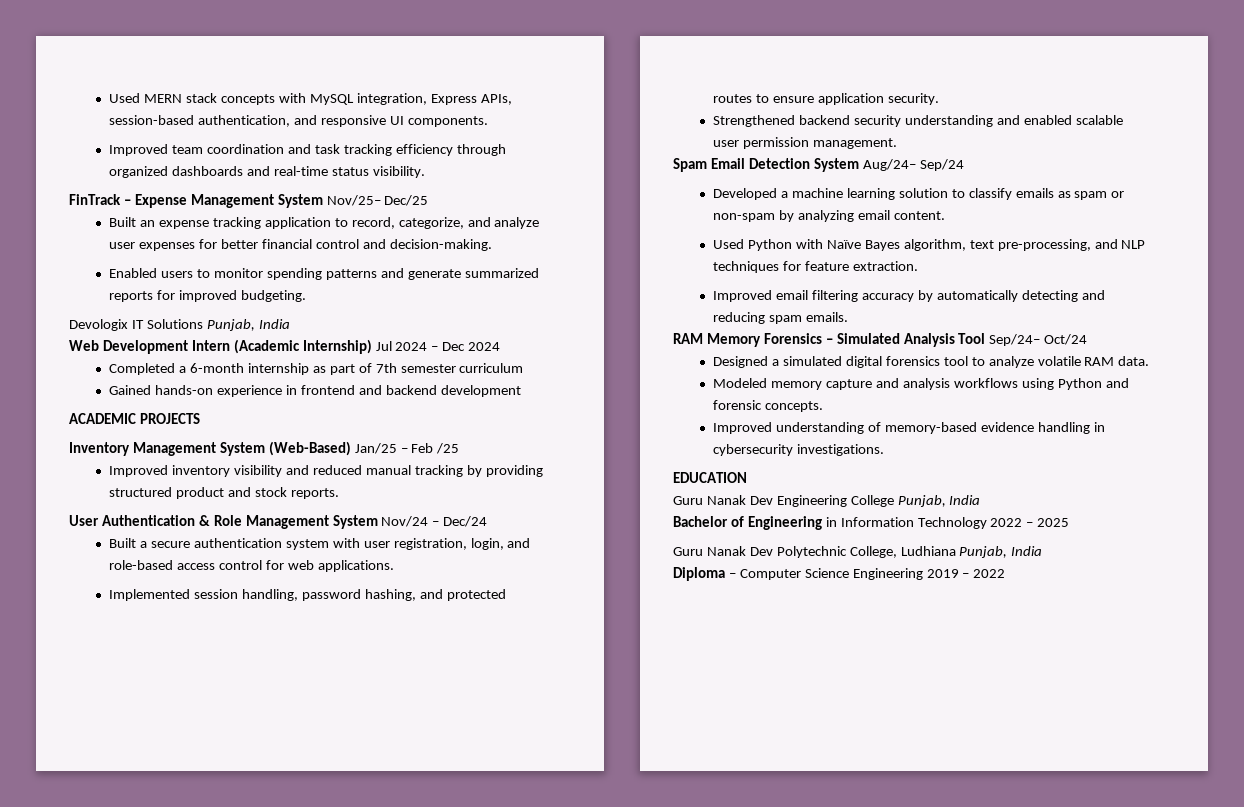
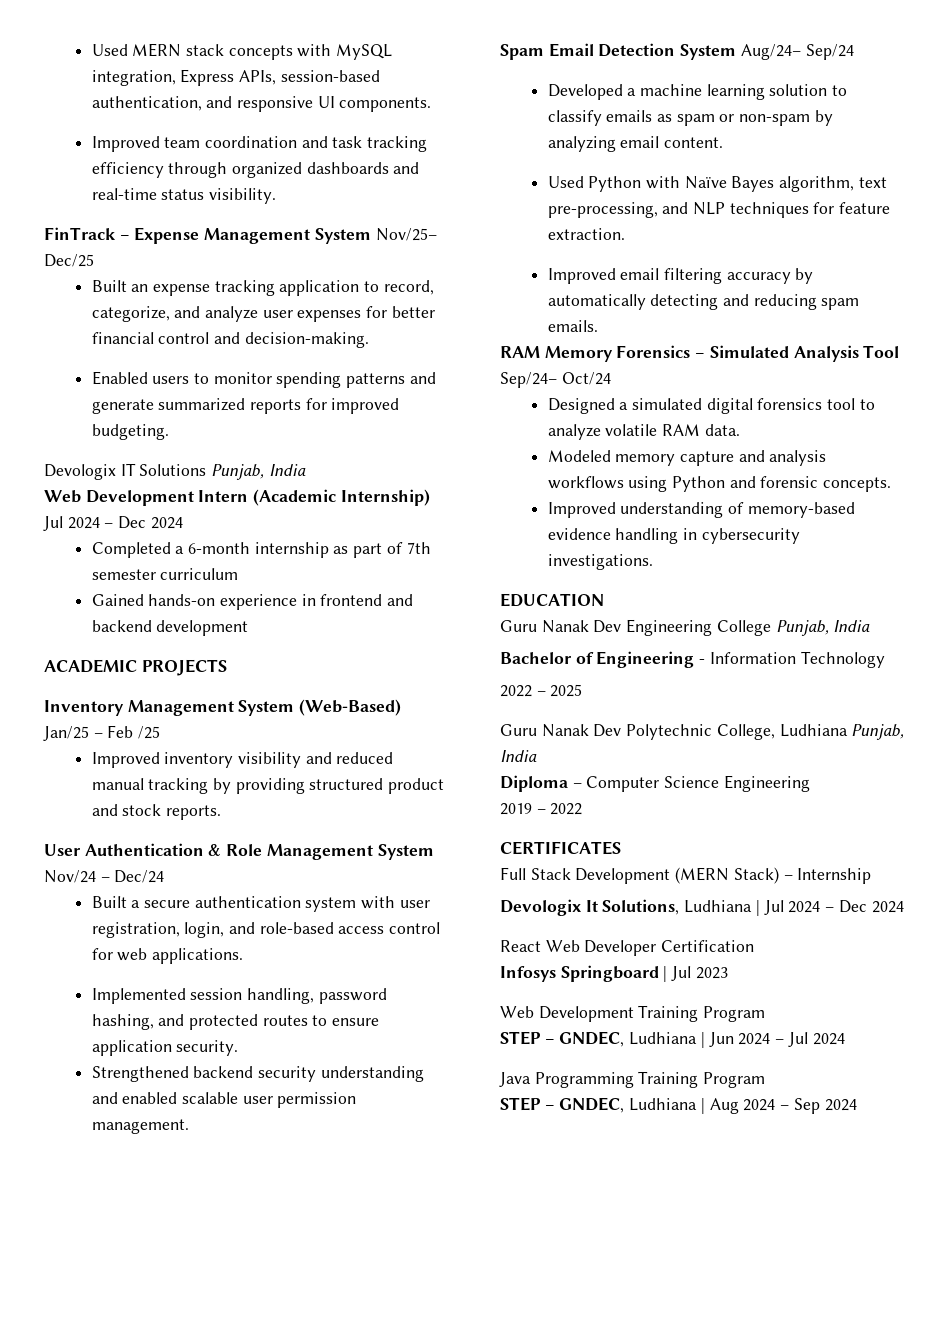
- Bachelor of Engineering in Information Technology 2022 – 2025
+ Bachelor of Engineering - Information Technology
+ 2022 – 2025
- Diploma – Computer Science Engineering 2019 – 2022
+ Diploma – Computer Science Engineering
+ 2019 – 2022
+ CERTIFICATES
+ Full Stack Development (MERN Stack) – Internship
+ Devologix It Solutions, Ludhiana | Jul 2024 – Dec 2024
+ React Web Developer Certification
+ Infosys Springboard | Jul 2023
+ Web Development Training Program
+ STEP – GNDEC, Ludhiana | Jun 2024 – Jul 2024
+ Java Programming Training Program
+ STEP – GNDEC, Ludhiana | Aug 2024 – Sep 2024

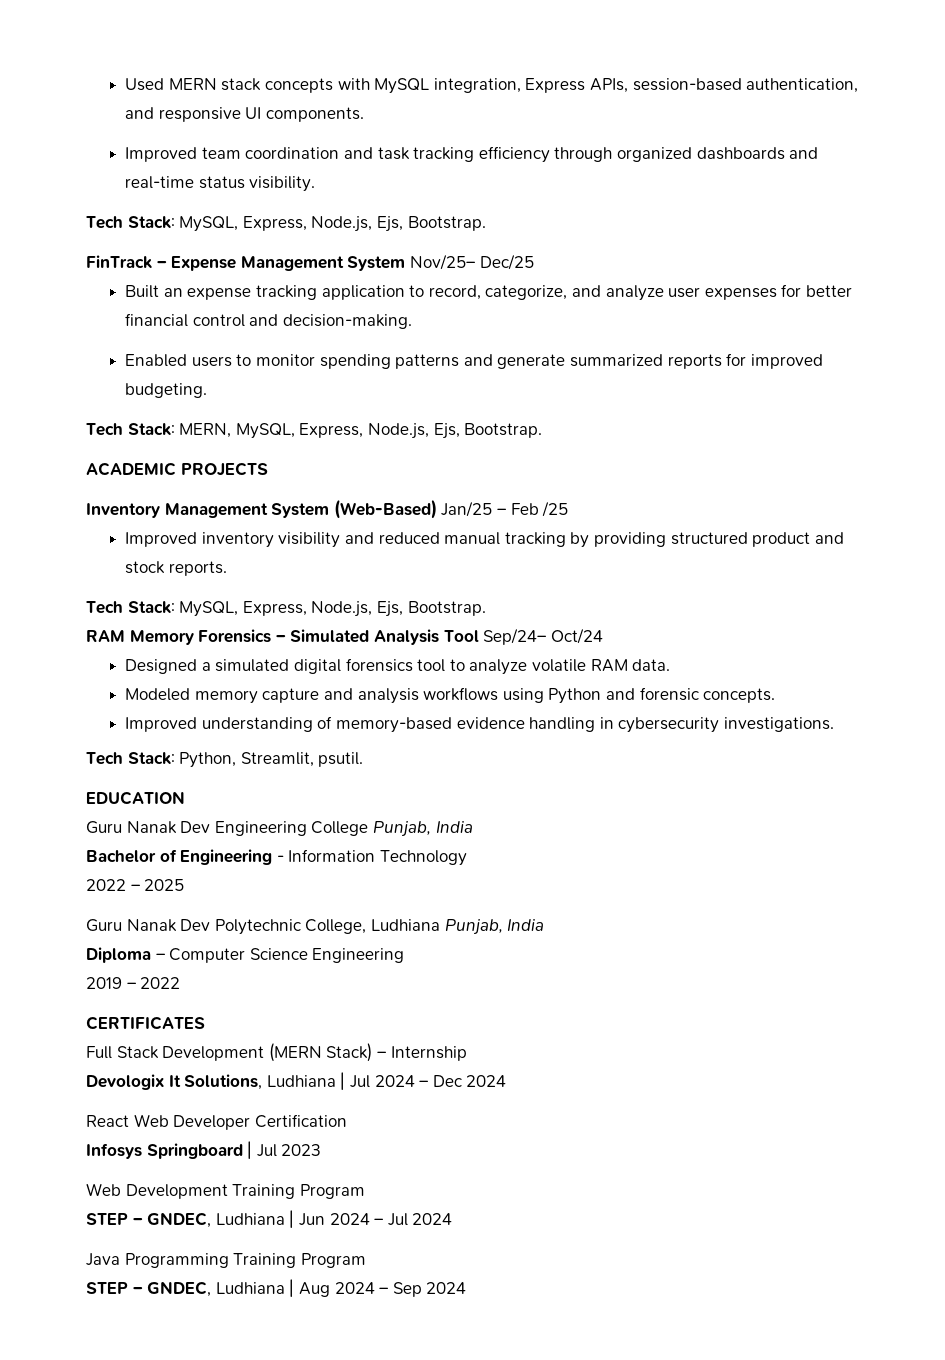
  Improved team coordination and task tracking efficiency through organized dashboards and real-time status visibility.
+ Tech Stack: MySQL, Express, Node.js, Ejs, Bootstrap.
- Devologix IT Solutions Punjab, India
- Web Development Intern (Academic Internship) Jul 2024 – Dec 2024
- Completed a 6-month internship as part of 7th semester curriculum
- Gained hands-on experience in frontend and backend development
+ Tech Stack: MERN, MySQL, Express, Node.js, Ejs, Bootstrap.
  Improved inventory visibility and reduced manual tracking by providing structured product and stock reports.
- User Authentication & Role Management System Nov/24 – Dec/24
- Built a secure authentication system with user registration, login, and role-based access control for web applications.
- Implemented session handling, password hashing, and protected routes to ensure application security.
- Strengthened backend security understanding and enabled scalable user permission management.
- Spam Email Detection System Aug/24– Sep/24
- Developed a machine learning solution to classify emails as spam or non-spam by analyzing email content.
- Used Python with Naïve Bayes algorithm, text pre-processing, and NLP techniques for feature extraction.
- Improved email filtering accuracy by automatically detecting and reducing spam emails.
+ Tech Stack: MySQL, Express, Node.js, Ejs, Bootstrap.
+ Tech Stack: Python, Streamlit, psutil.

